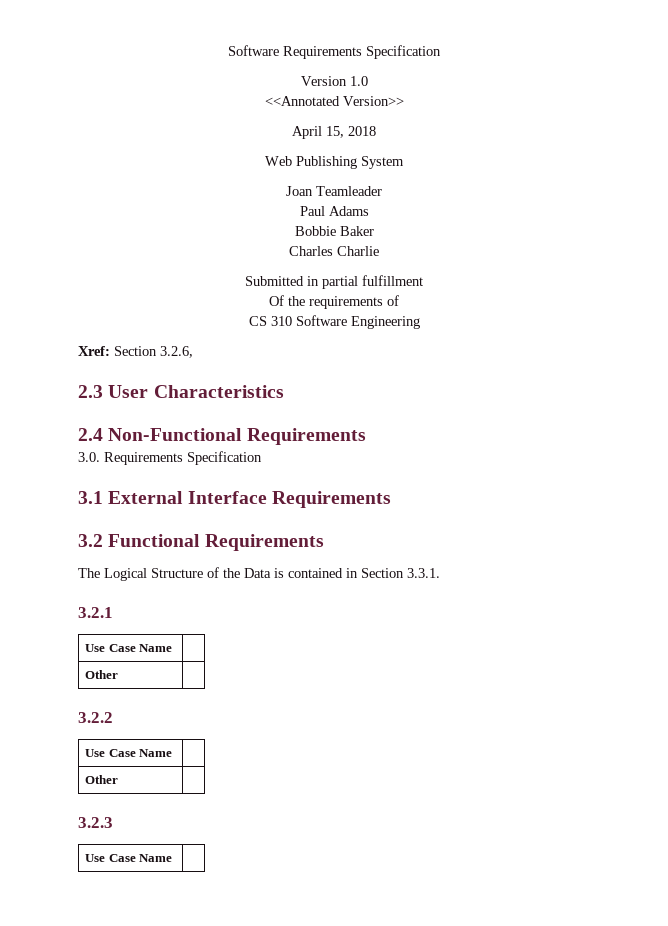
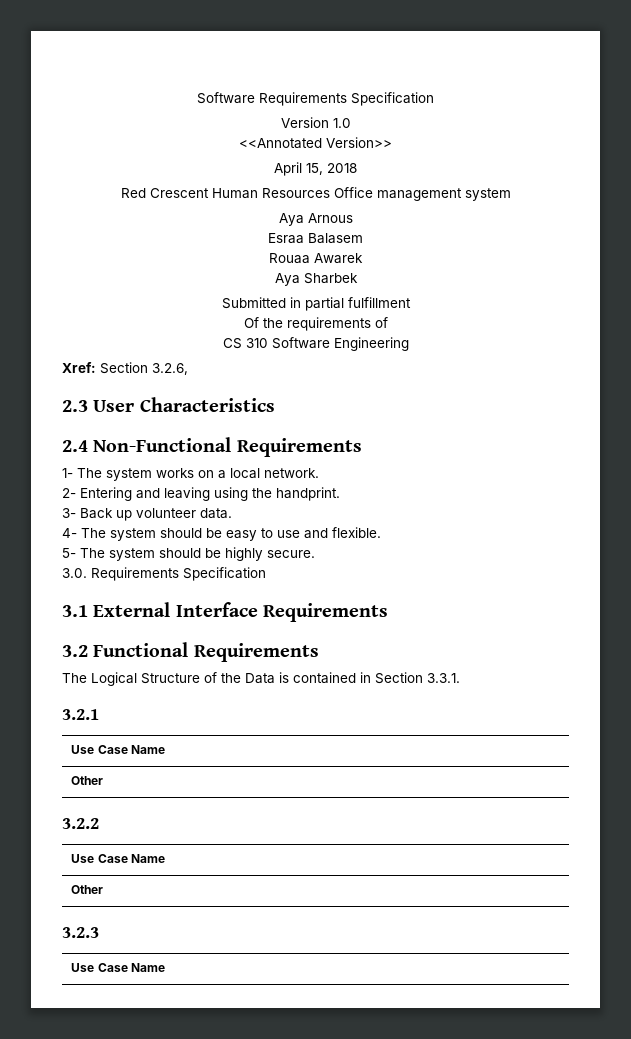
- Web Publishing System
- Joan Teamleader
- Paul Adams
- Bobbie Baker
- Charles Charlie
+ Red Crescent Human Resources Office management system
+ Aya Arnous
+ Esraa Balasem
+ Rouaa Awarek
+ Aya Sharbek
+ 1- The system works on a local network.
+ 2- Entering and leaving using the handprint.
+ 3- Back up volunteer data.
+ 4- The system should be easy to use and flexible.
+ 5- The system should be highly secure.

